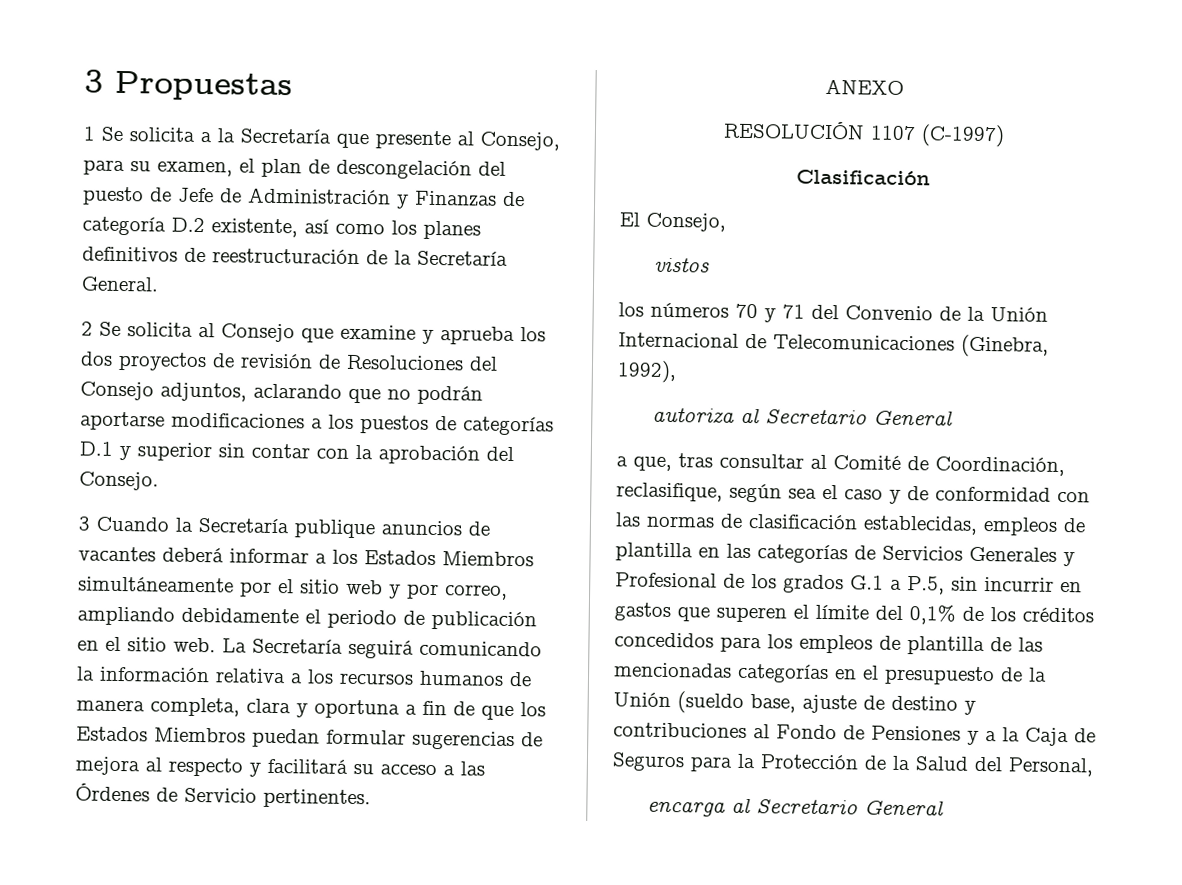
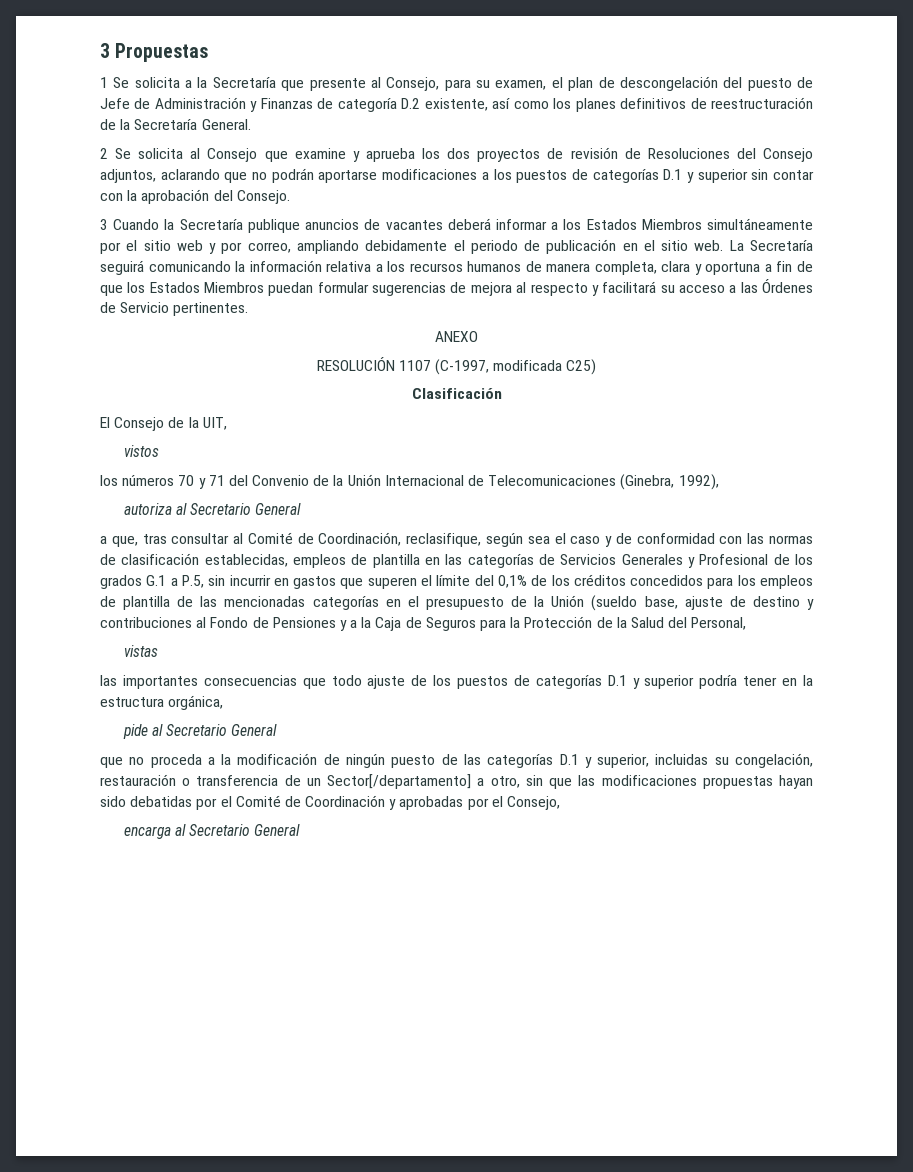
- RESOLUCIÓN 1107 (C-1997)
+ RESOLUCIÓN 1107 (C-1997, modificada C25)
- El Consejo,
+ El Consejo de la UIT,
+ vistas
+ las importantes consecuencias que todo ajuste de los puestos de categorías D.1 y superior podría tener en la estructura orgánica,
+ pide al Secretario General
+ que no proceda a la modificación de ningún puesto de las categorías D.1 y superior, incluidas su congelación, restauración o transferencia de un Sector[/departamento] a otro, sin que las modificaciones propuestas hayan sido debatidas por el Comité de Coordinación y aprobadas por el Consejo,

